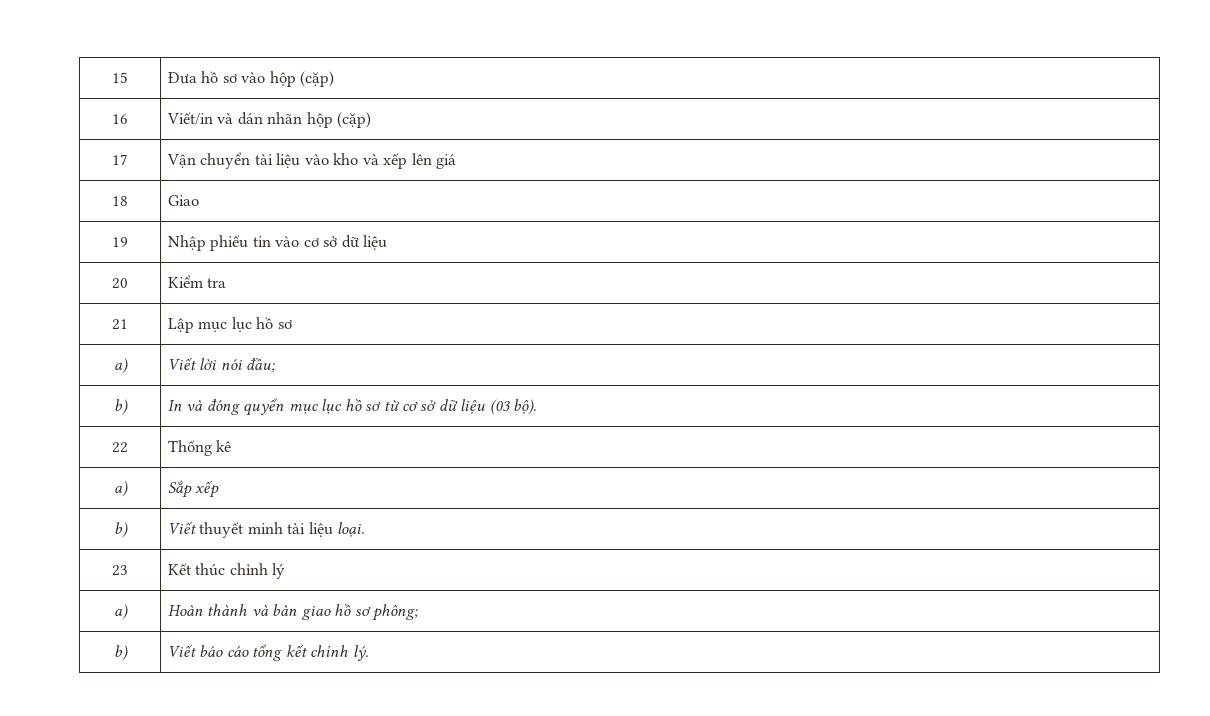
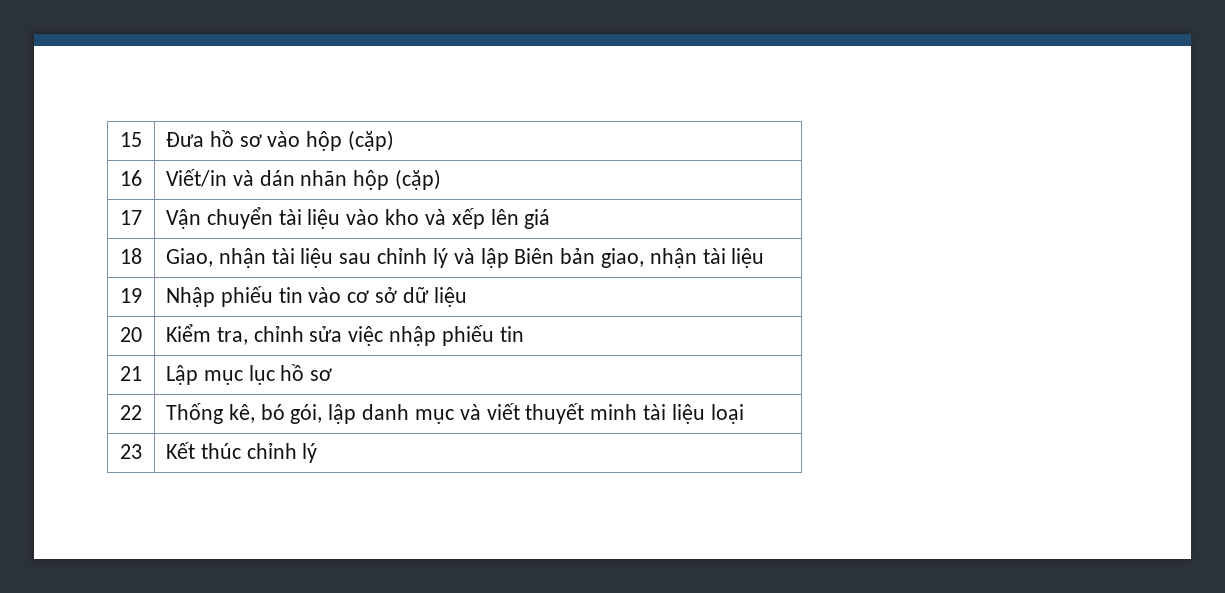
- 18 | Giao
+ 18 | Giao, nhận tài liệu sau chỉnh lý và lập Biên bản giao, nhận tài liệu
- 20 | Kiểm tra
+ 20 | Kiểm tra, chỉnh sửa việc nhập phiếu tin
- a) | Viết lời nói đầu;
- b) | In và đóng quyển mục lục hồ sơ từ cơ sở dữ liệu (03 bộ).
- 22 | Thống kê
- a) | Sắp xếp
- b) | Viết thuyết minh tài liệu loại.
+ 22 | Thống kê, bó gói, lập danh mục và viết thuyết minh tài liệu loại
- a) | Hoàn thành và bàn giao hồ sơ phông;
- b) | Viết báo cáo tổng kết chỉnh lý.

